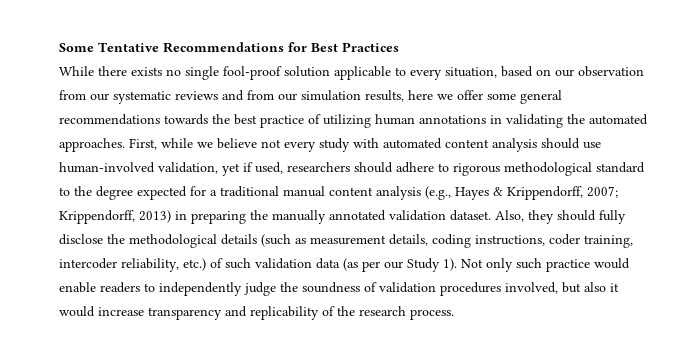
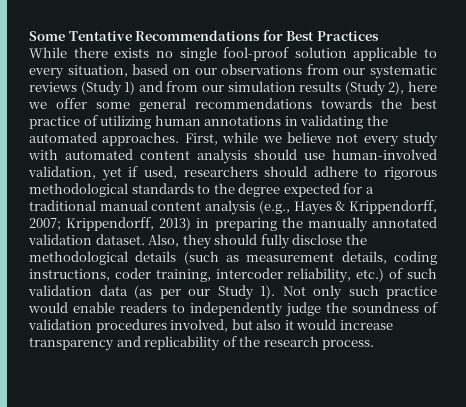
- While there exists no single fool-proof solution applicable to every situation, based on our observation from our systematic reviews and from our simulation results, here we offer some general recommendations towards the best practice of utilizing human annotations in validating the automated approaches.
+ While there exists no single fool-proof solution applicable to every situation, based on our observations from our systematic reviews (Study 1) and from our simulation results (Study 2), here we offer some general recommendations towards the best practice of utilizing human annotations in validating the automated approaches.
- First, while we believe not every study with automated content analysis should use human-involved validation, yet if used, researchers should adhere to rigorous methodological standard to the degree expected for a traditional manual content analysis (e.g., Hayes & Krippendorff, 2007; Krippendorff, 2013) in preparing the manually annotated validation dataset.
+ First, while we believe not every study with automated content analysis should use human-involved validation, yet if used, researchers should adhere to rigorous methodological standards to the degree expected for a traditional manual content analysis (e.g., Hayes & Krippendorff, 2007; Krippendorff, 2013) in preparing the manually annotated validation dataset.

